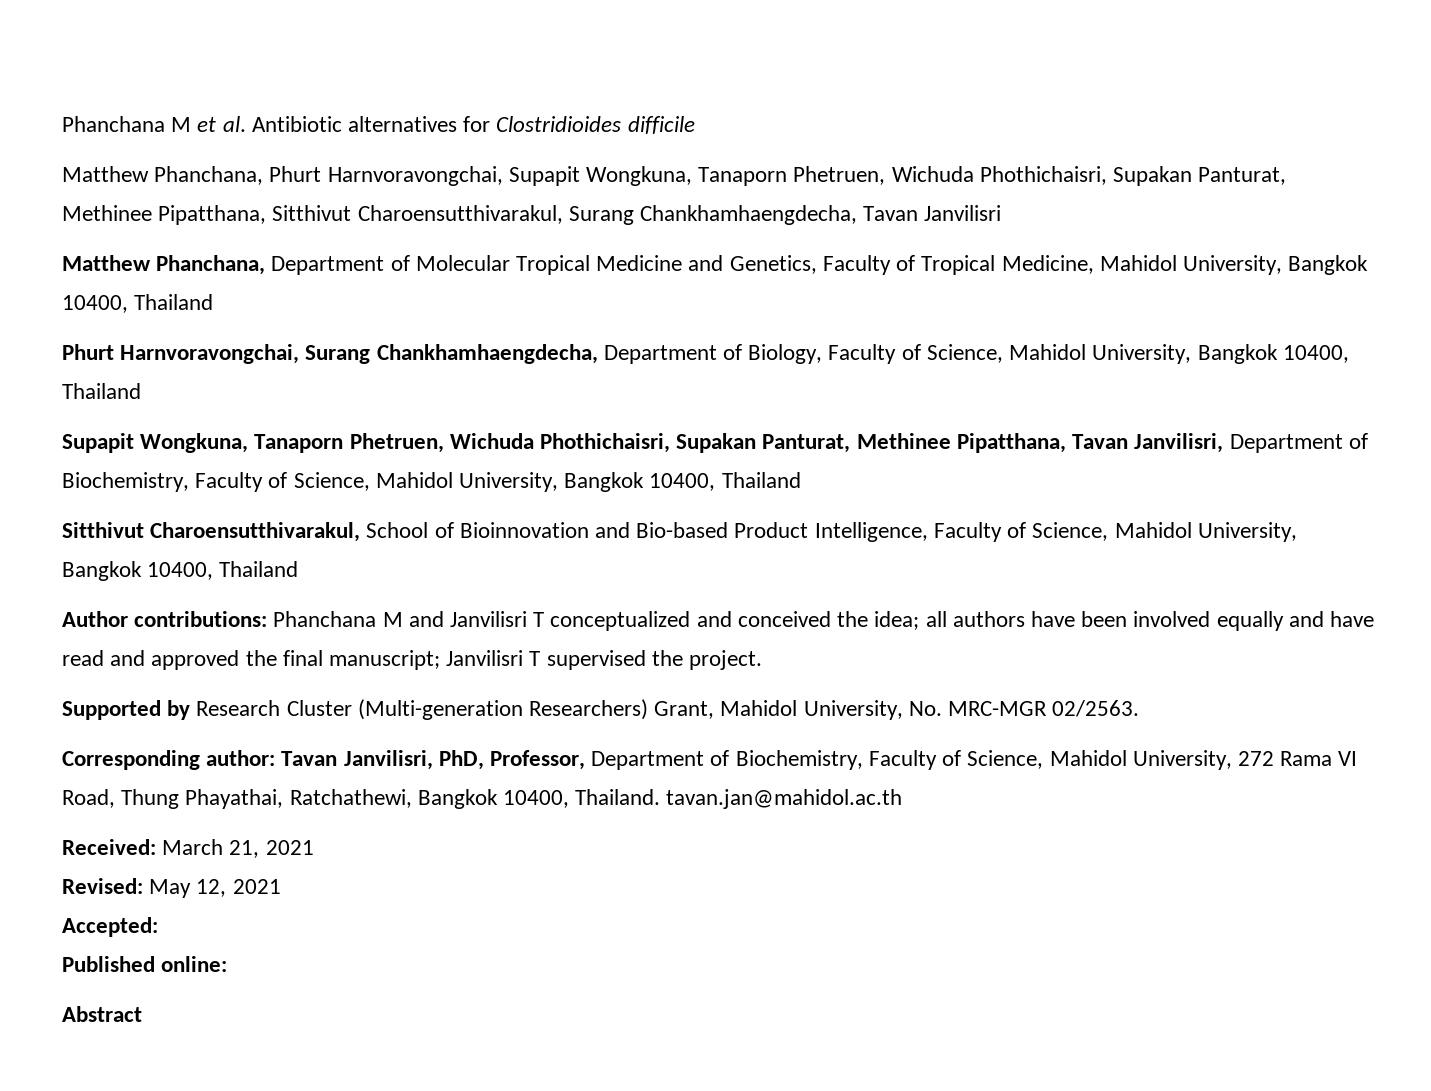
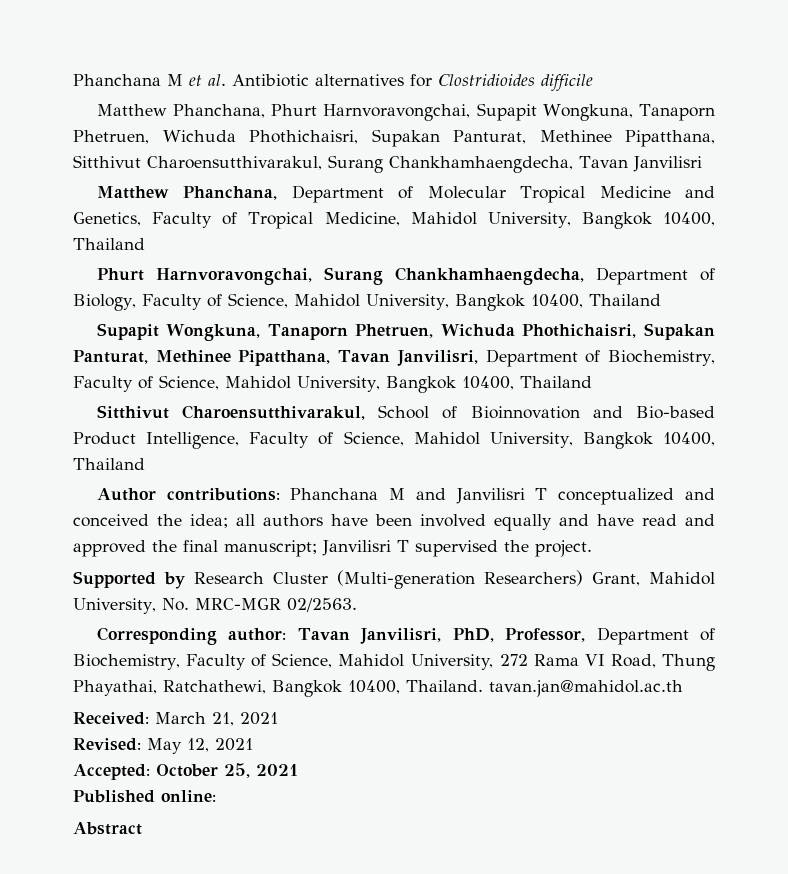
- Accepted:
+ Accepted: October 25, 2021

